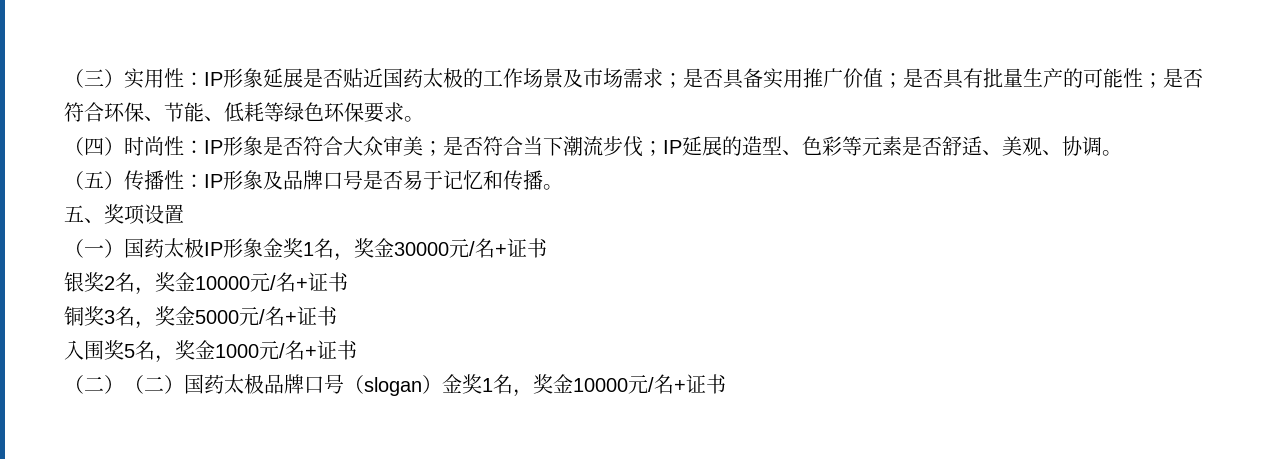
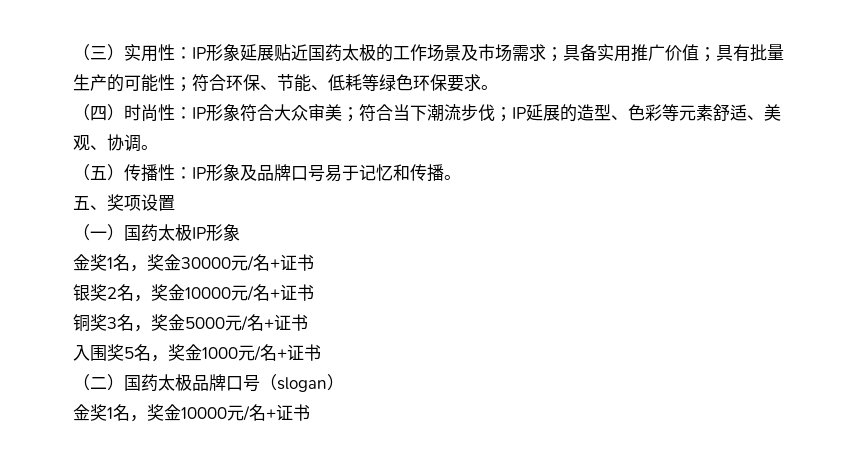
- （三）实用性：IP形象延展是否贴近国药太极的工作场景及市场需求；是否具备实用推广价值；是否具有批量生产的可能性；是否符合环保、节能、低耗等绿色环保要求。
+ （三）实用性：IP形象延展贴近国药太极的工作场景及市场需求；具备实用推广价值；具有批量生产的可能性；符合环保、节能、低耗等绿色环保要求。
- （四）时尚性：IP形象是否符合大众审美；是否符合当下潮流步伐；IP延展的造型、色彩等元素是否舒适、美观、协调。
+ （四）时尚性：IP形象符合大众审美；符合当下潮流步伐；IP延展的造型、色彩等元素舒适、美观、协调。
- （五）传播性：IP形象及品牌口号是否易于记忆和传播。
+ （五）传播性：IP形象及品牌口号易于记忆和传播。
- （一）国药太极IP形象金奖1名，奖金30000元/名+证书
+ （一）国药太极IP形象
+ 金奖1名，奖金30000元/名+证书
- （二）（二）国药太极品牌口号（slogan）金奖1名，奖金10000元/名+证书
+ （二）国药太极品牌口号（slogan）
+ 金奖1名，奖金10000元/名+证书

